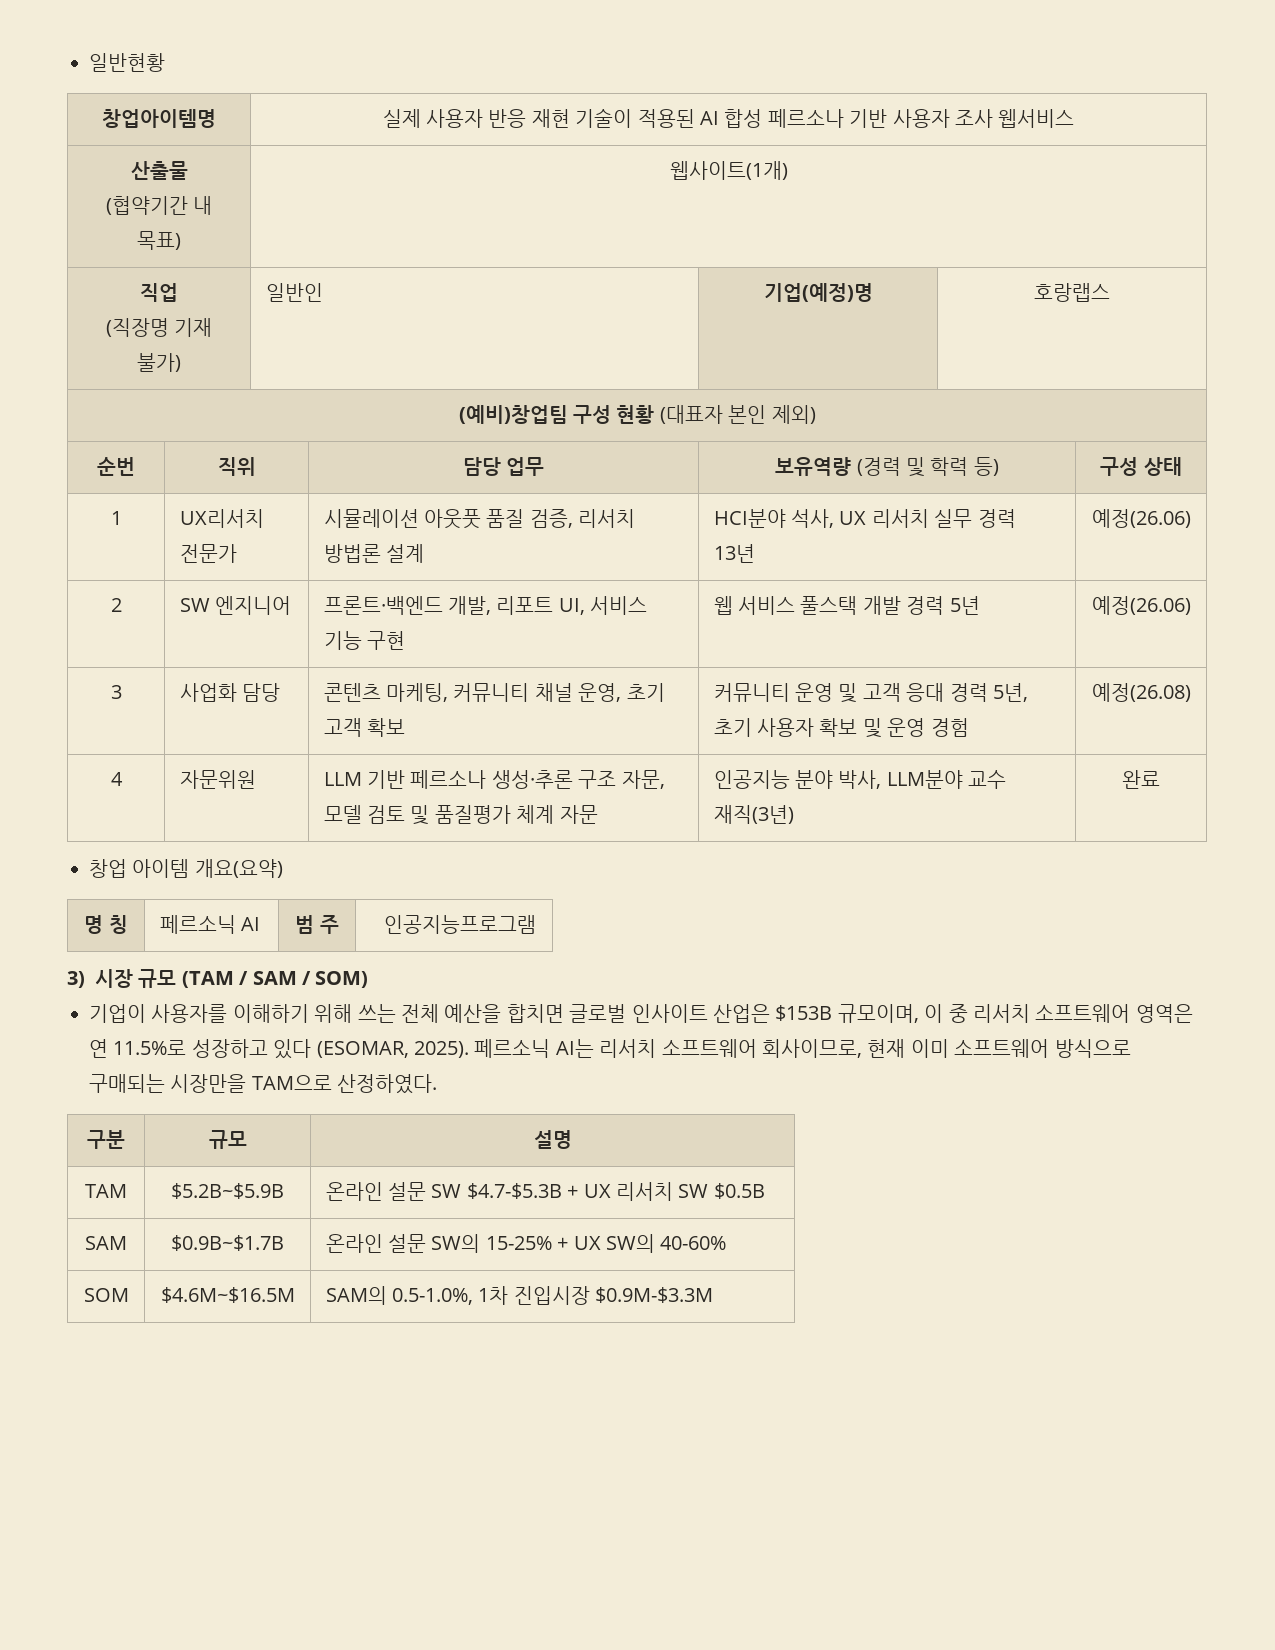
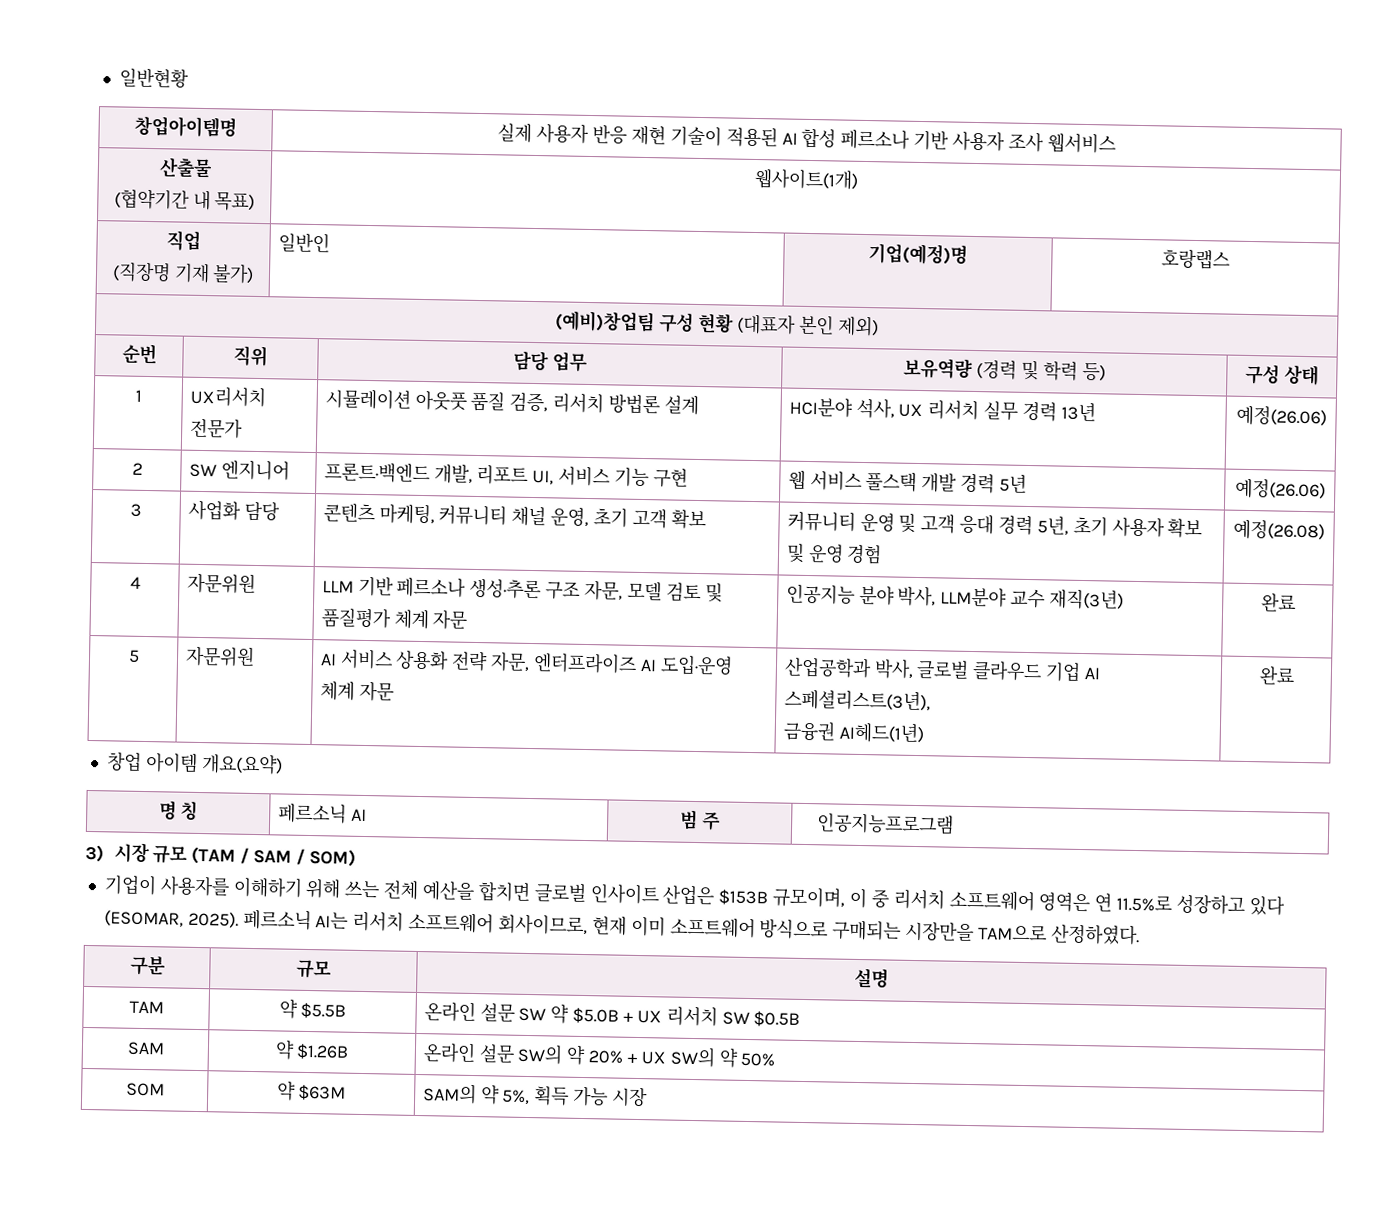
+ 5 | 자문위원 | AI 서비스 상용화 전략 자문, 엔터프라이즈 AI 도입·운영 체계 자문 | 산업공학과 박사, 글로벌 클라우드 기업 AI 스페셜리스트(3년),
+ 금융권 AI헤드(1년) | 완료
- TAM | $5.2B~$5.9B | 온라인 설문 SW $4.7-$5.3B + UX 리서치 SW $0.5B
+ TAM | 약 $5.5B | 온라인 설문 SW 약 $5.0B + UX 리서치 SW $0.5B
- SAM | $0.9B~$1.7B | 온라인 설문 SW의 15-25% + UX SW의 40-60%
+ SAM | 약 $1.26B | 온라인 설문 SW의 약 20% + UX SW의 약 50%
- SOM | $4.6M~$16.5M | SAM의 0.5-1.0%, 1차 진입시장 $0.9M-$3.3M
+ SOM | 약 $63M | SAM의 약 5%, 획득 가능 시장

